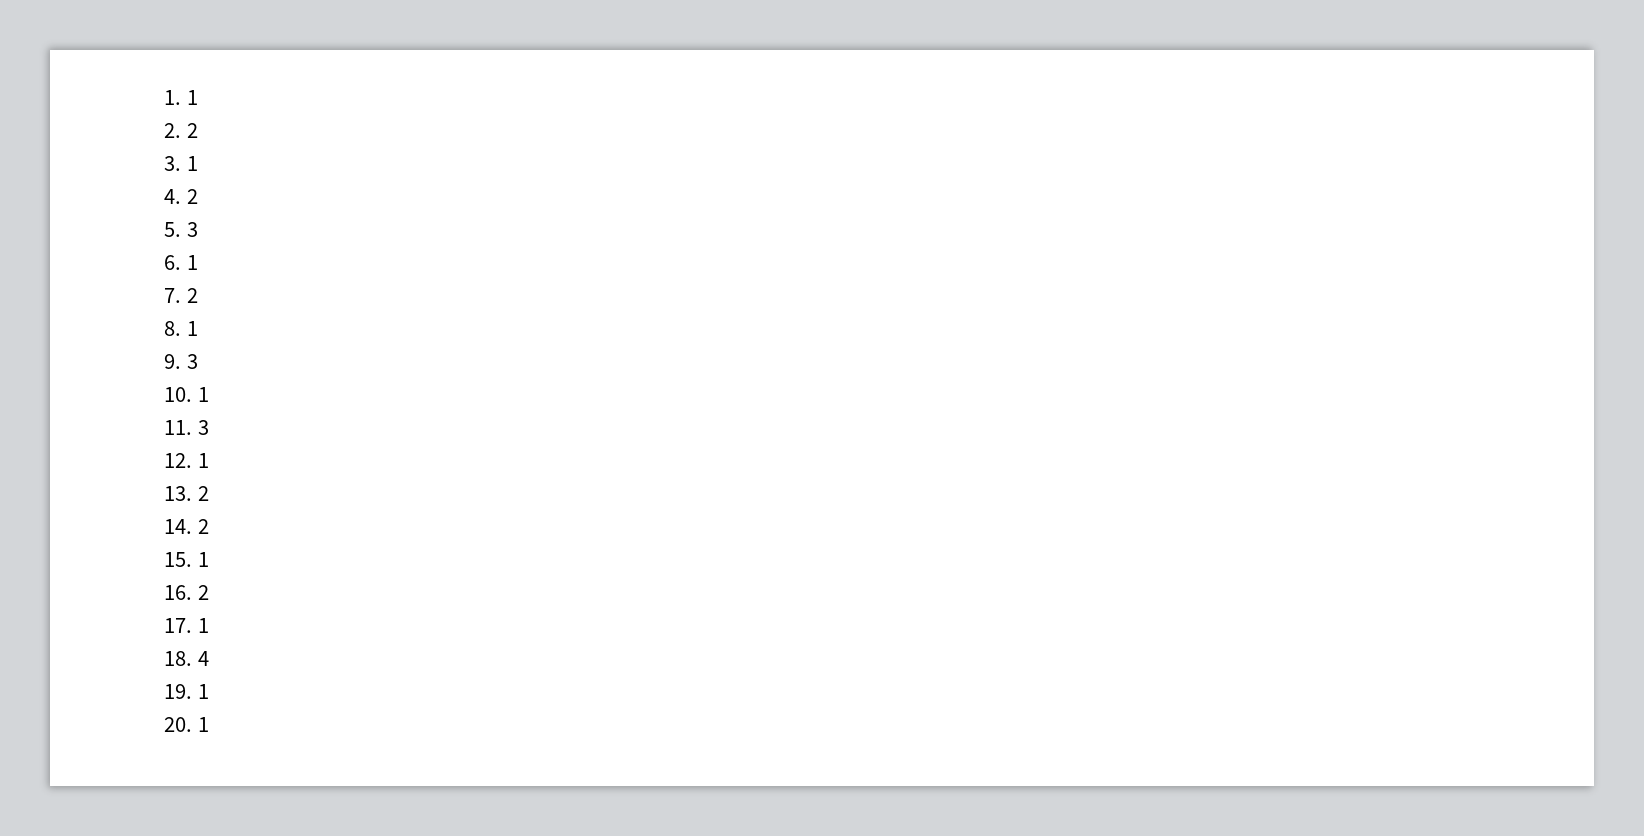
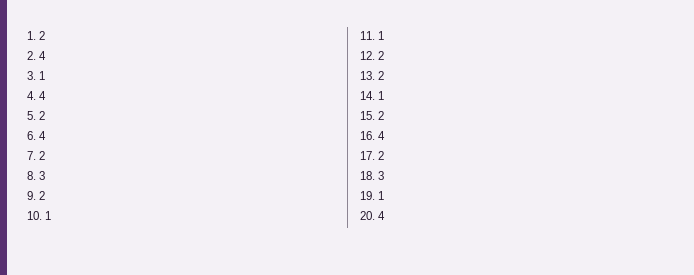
- 1. 1
+ 1. 2
- 2. 2
+ 2. 4
- 4. 2
- 5. 3
+ 4. 4
+ 5. 2
- 6. 1
+ 6. 4
- 8. 1
+ 8. 3
- 9. 3
+ 9. 2
- 11. 3
+ 11. 1
- 12. 1
+ 12. 2
- 14. 2
- 15. 1
- 16. 2
- 17. 1
+ 14. 1
+ 15. 2
+ 16. 4
+ 17. 2
- 18. 4
+ 18. 3
- 20. 1
+ 20. 4

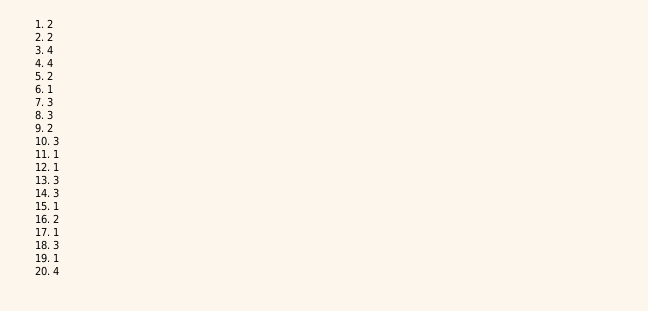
- 2. 4
+ 2. 2
- 3. 1
+ 3. 4
- 6. 4
+ 6. 1
- 7. 2
+ 7. 3
- 10. 1
+ 10. 3
- 12. 2
- 13. 2
- 14. 1
- 15. 2
- 16. 4
- 17. 2
+ 12. 1
+ 13. 3
+ 14. 3
+ 15. 1
+ 16. 2
+ 17. 1

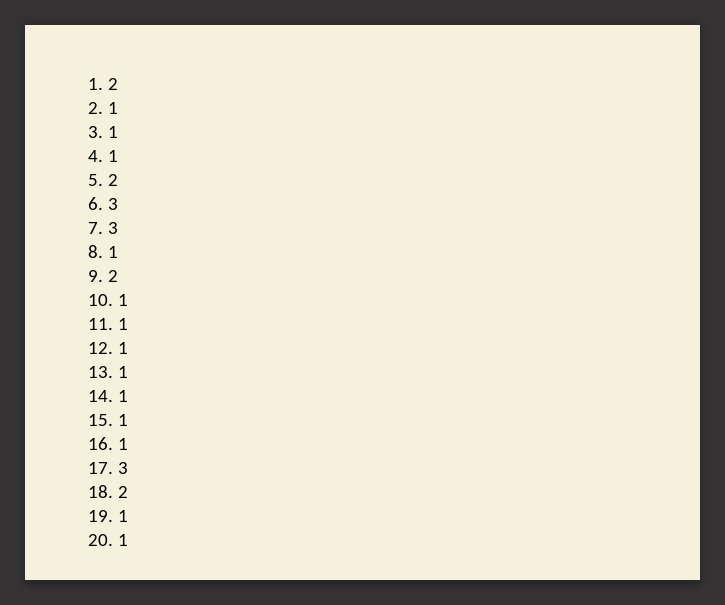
- 2. 2
+ 2. 1
- 3. 4
+ 3. 1
- 4. 4
+ 4. 1
- 6. 1
+ 6. 3
- 8. 3
+ 8. 1
- 10. 3
+ 10. 1
- 13. 3
+ 13. 1
- 14. 3
+ 14. 1
- 16. 2
+ 16. 1
- 17. 1
+ 17. 3
- 18. 3
+ 18. 2
- 20. 4
+ 20. 1

